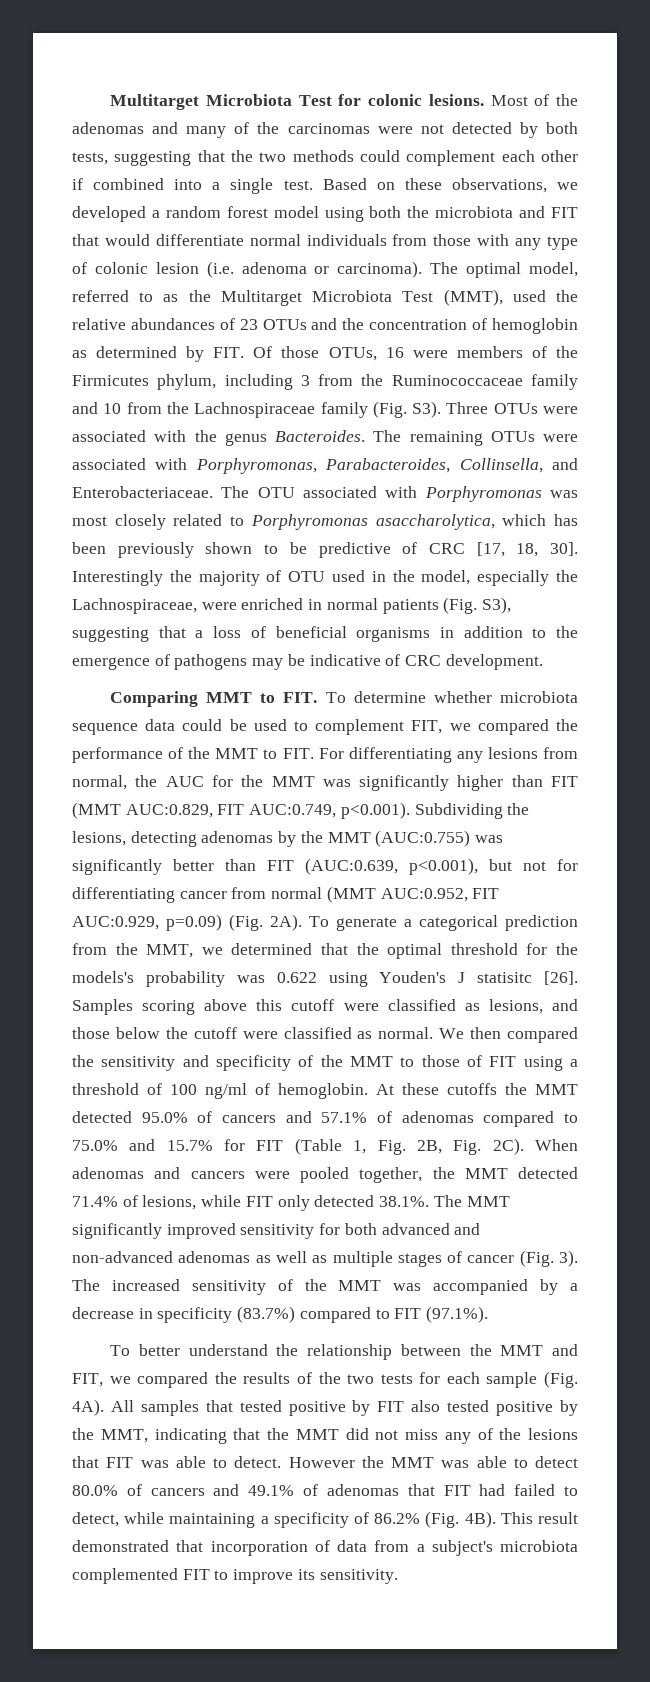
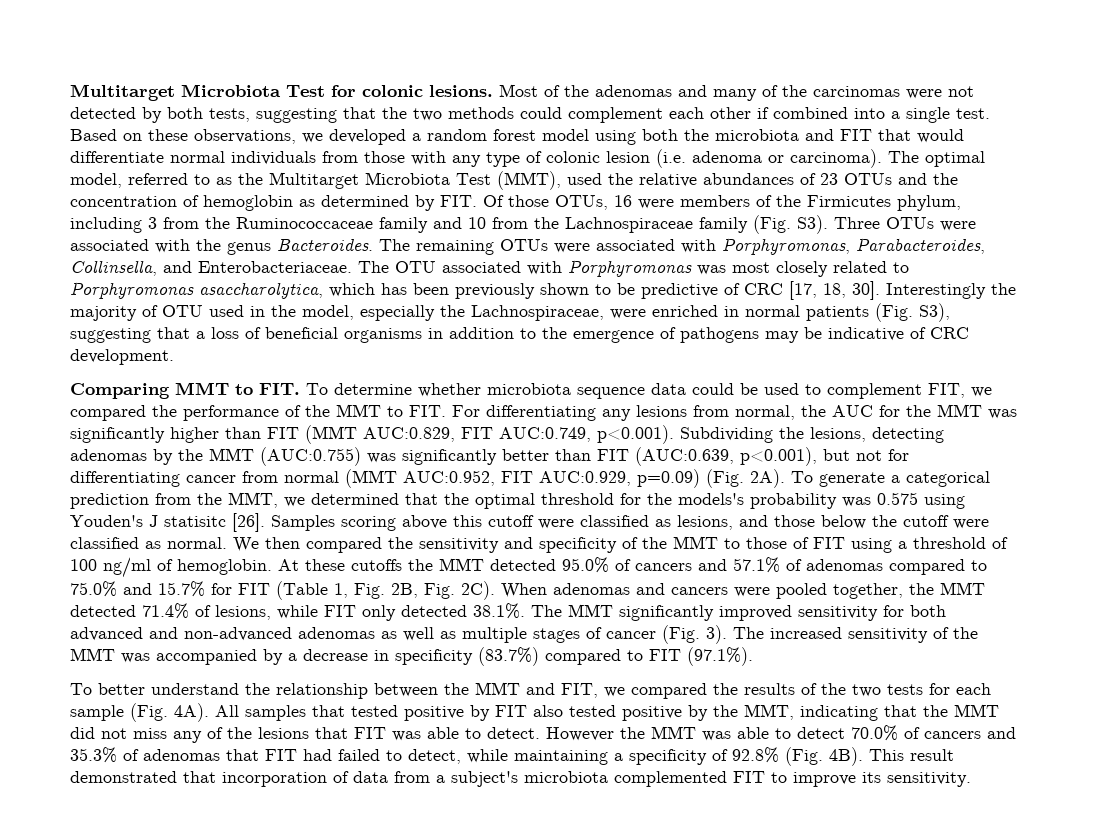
- To generate a categorical prediction from the MMT, we determined that the optimal threshold for the models's probability was 0.622 using Youden's J statisitc [26].
+ To generate a categorical prediction from the MMT, we determined that the optimal threshold for the models's probability was 0.575 using Youden's J statisitc [26].
- However the MMT was able to detect 80.0% of cancers and 49.1% of adenomas that FIT had failed to detect, while maintaining a specificity of 86.2% (Fig. 4B).
+ However the MMT was able to detect 70.0% of cancers and 35.3% of adenomas that FIT had failed to detect, while maintaining a specificity of 92.8% (Fig. 4B).

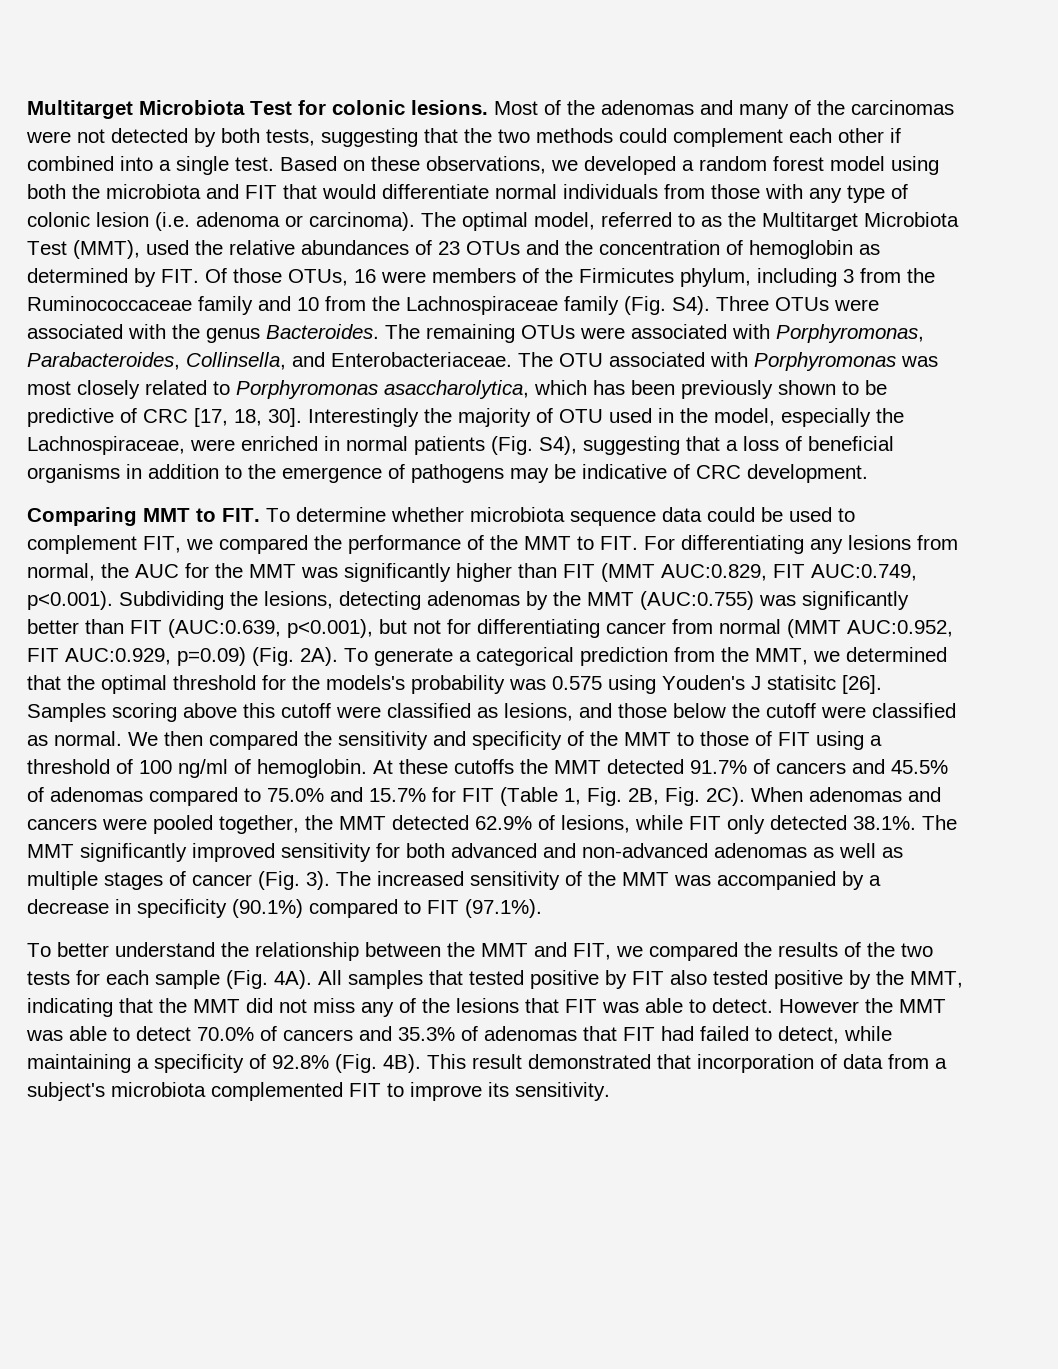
- The optimal model, referred to as the Multitarget Microbiota Test (MMT), used the relative abundances of 23 OTUs and the concentration of hemoglobin as determined by FIT. Of those OTUs, 16 were members of the Firmicutes phylum, including 3 from the Ruminococcaceae family and 10 from the Lachnospiraceae family (Fig. S3). Three OTUs were associated with the genus Bacteroides.
+ The optimal model, referred to as the Multitarget Microbiota Test (MMT), used the relative abundances of 23 OTUs and the concentration of hemoglobin as determined by FIT. Of those OTUs, 16 were members of the Firmicutes phylum, including 3 from the Ruminococcaceae family and 10 from the Lachnospiraceae family (Fig. S4). Three OTUs were associated with the genus Bacteroides.
- Interestingly the majority of OTU used in the model, especially the Lachnospiraceae, were enriched in normal patients (Fig. S3), suggesting that a loss of beneficial organisms in addition to the emergence of pathogens may be indicative of CRC development.
+ Interestingly the majority of OTU used in the model, especially the Lachnospiraceae, were enriched in normal patients (Fig. S4), suggesting that a loss of beneficial organisms in addition to the emergence of pathogens may be indicative of CRC development.
- At these cutoffs the MMT detected 95.0% of cancers and 57.1% of adenomas compared to 75.0% and 15.7% for FIT (Table 1, Fig. 2B, Fig. 2C).
+ At these cutoffs the MMT detected 91.7% of cancers and 45.5% of adenomas compared to 75.0% and 15.7% for FIT (Table 1, Fig. 2B, Fig. 2C).
- When adenomas and cancers were pooled together, the MMT detected 71.4% of lesions, while FIT only detected 38.1%. The MMT significantly improved sensitivity for both advanced and non-advanced adenomas as well as multiple stages of cancer (Fig. 3).
+ When adenomas and cancers were pooled together, the MMT detected 62.9% of lesions, while FIT only detected 38.1%. The MMT significantly improved sensitivity for both advanced and non-advanced adenomas as well as multiple stages of cancer (Fig. 3).
- The increased sensitivity of the MMT was accompanied by a decrease in specificity (83.7%) compared to FIT (97.1%).
+ The increased sensitivity of the MMT was accompanied by a decrease in specificity (90.1%) compared to FIT (97.1%).

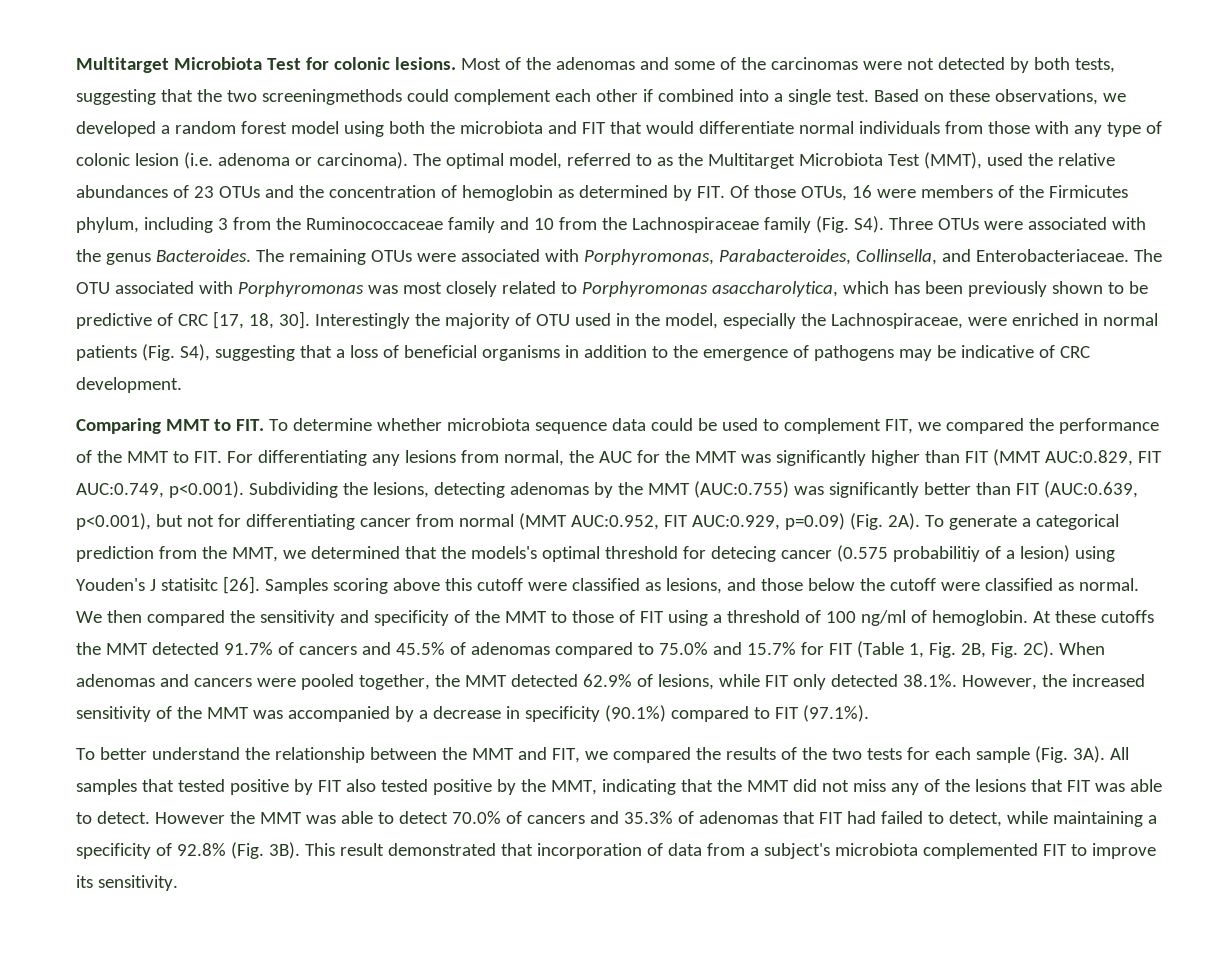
- Most of the adenomas and many of the carcinomas were not detected by both tests, suggesting that the two methods could complement each other if combined into a single test.
+ Most of the adenomas and some of the carcinomas were not detected by both tests, suggesting that the two screeningmethods could complement each other if combined into a single test.
- To generate a categorical prediction from the MMT, we determined that the optimal threshold for the models's probability was 0.575 using Youden's J statisitc [26].
+ To generate a categorical prediction from the MMT, we determined that the models's optimal threshold for detecing cancer (0.575 probabilitiy of a lesion) using Youden's J statisitc [26].
- When adenomas and cancers were pooled together, the MMT detected 62.9% of lesions, while FIT only detected 38.1%. The MMT significantly improved sensitivity for both advanced and non-advanced adenomas as well as multiple stages of cancer (Fig. 3). The increased sensitivity of the MMT was accompanied by a decrease in specificity (90.1%) compared to FIT (97.1%).
+ When adenomas and cancers were pooled together, the MMT detected 62.9% of lesions, while FIT only detected 38.1%. However, the increased sensitivity of the MMT was accompanied by a decrease in specificity (90.1%) compared to FIT (97.1%).
- To better understand the relationship between the MMT and FIT, we compared the results of the two tests for each sample (Fig. 4A).
+ To better understand the relationship between the MMT and FIT, we compared the results of the two tests for each sample (Fig. 3A).
- However the MMT was able to detect 70.0% of cancers and 35.3% of adenomas that FIT had failed to detect, while maintaining a specificity of 92.8% (Fig. 4B).
+ However the MMT was able to detect 70.0% of cancers and 35.3% of adenomas that FIT had failed to detect, while maintaining a specificity of 92.8% (Fig. 3B).

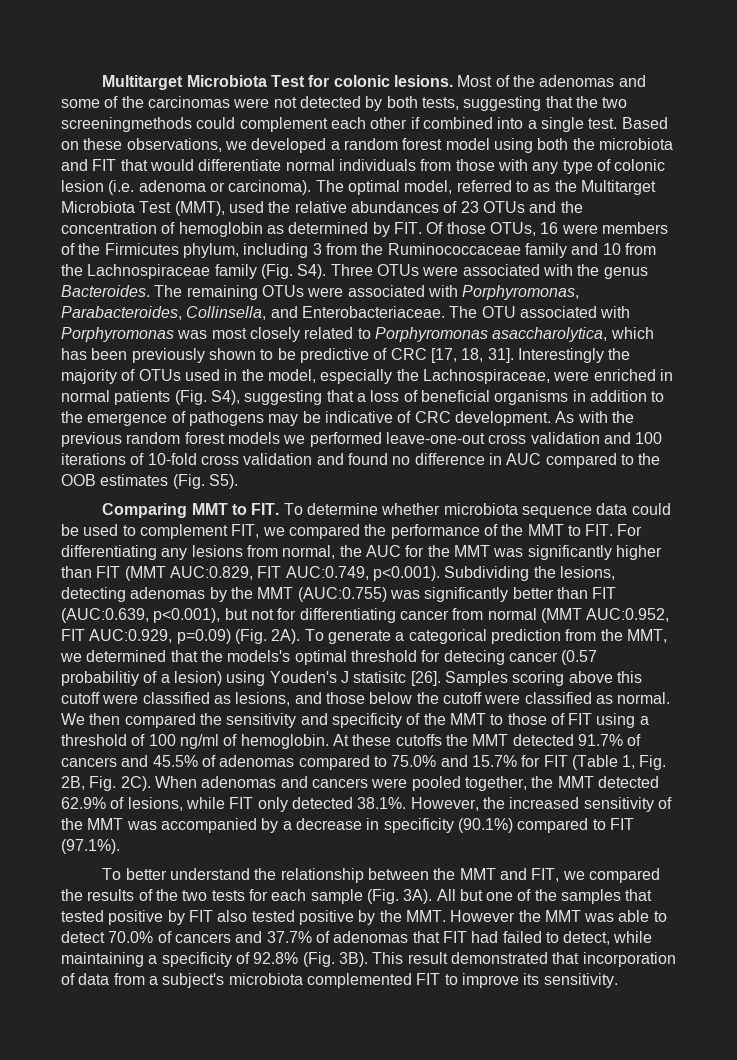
- The OTU associated with Porphyromonas was most closely related to Porphyromonas asaccharolytica, which has been previously shown to be predictive of CRC [17, 18, 30].
+ The OTU associated with Porphyromonas was most closely related to Porphyromonas asaccharolytica, which has been previously shown to be predictive of CRC [17, 18, 31].
- Interestingly the majority of OTU used in the model, especially the Lachnospiraceae, were enriched in normal patients (Fig. S4), suggesting that a loss of beneficial organisms in addition to the emergence of pathogens may be indicative of CRC development.
+ Interestingly the majority of OTUs used in the model, especially the Lachnospiraceae, were enriched in normal patients (Fig. S4), suggesting that a loss of beneficial organisms in addition to the emergence of pathogens may be indicative of CRC development. As with the previous random forest models we performed leave-one-out cross validation and 100 iterations of 10-fold cross validation and found no difference in AUC compared to the OOB estimates (Fig. S5).
- To generate a categorical prediction from the MMT, we determined that the models's optimal threshold for detecing cancer (0.575 probabilitiy of a lesion) using Youden's J statisitc [26].
+ To generate a categorical prediction from the MMT, we determined that the models's optimal threshold for detecing cancer (0.57 probabilitiy of a lesion) using Youden's J statisitc [26].
- All samples that tested positive by FIT also tested positive by the MMT, indicating that the MMT did not miss any of the lesions that FIT was able to detect. However the MMT was able to detect 70.0% of cancers and 35.3% of adenomas that FIT had failed to detect, while maintaining a specificity of 92.8% (Fig. 3B).
+ All but one of the samples that tested positive by FIT also tested positive by the MMT. However the MMT was able to detect 70.0% of cancers and 37.7% of adenomas that FIT had failed to detect, while maintaining a specificity of 92.8% (Fig. 3B).

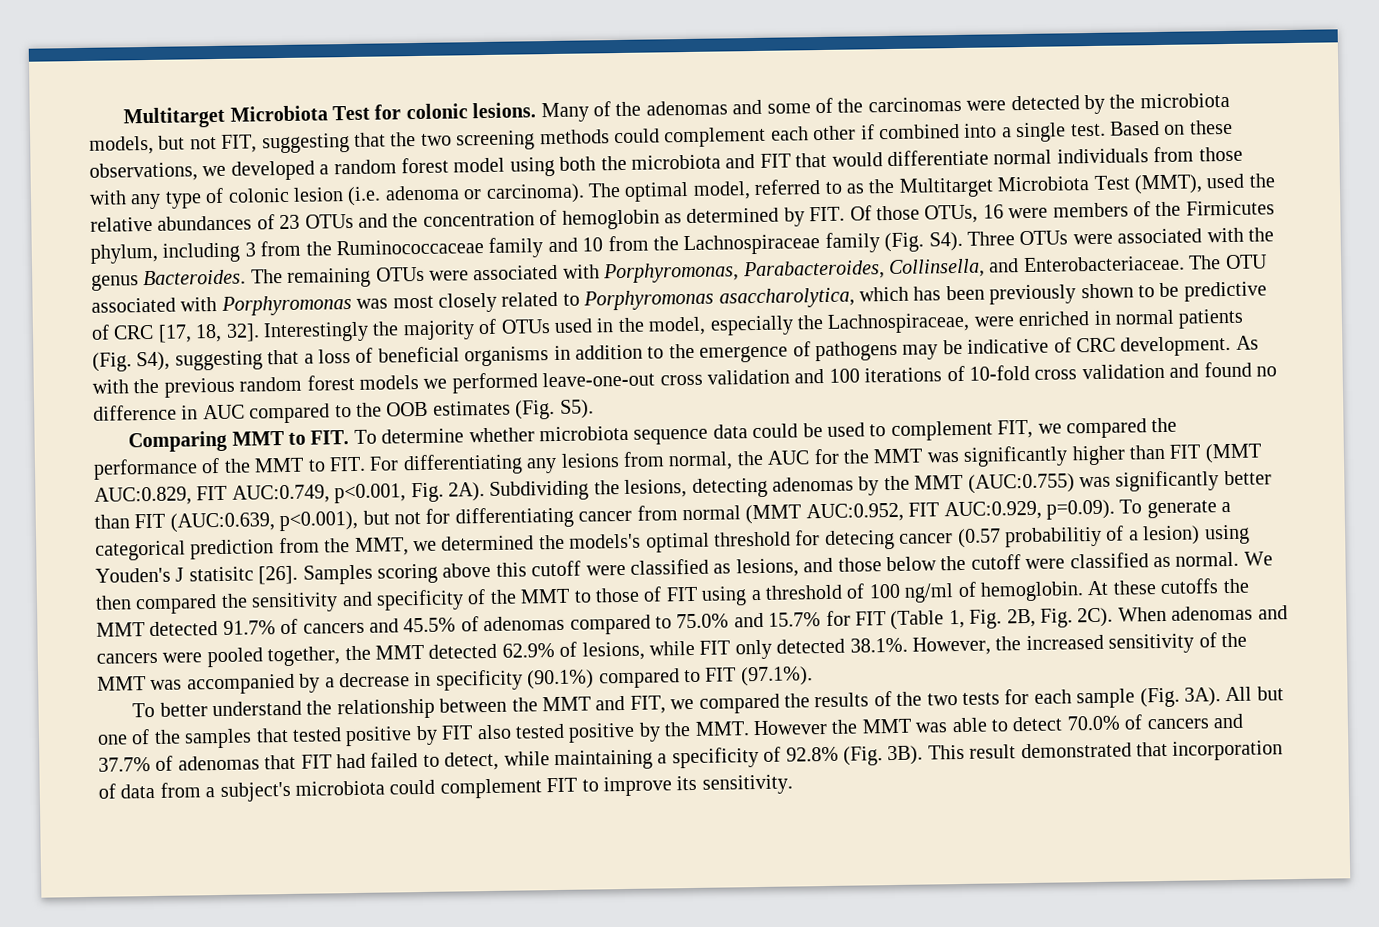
- Most of the adenomas and some of the carcinomas were not detected by both tests, suggesting that the two screeningmethods could complement each other if combined into a single test.
+ Many of the adenomas and some of the carcinomas were detected by the microbiota models, but not FIT, suggesting that the two screening methods could complement each other if combined into a single test.
- The OTU associated with Porphyromonas was most closely related to Porphyromonas asaccharolytica, which has been previously shown to be predictive of CRC [17, 18, 31].
+ The OTU associated with Porphyromonas was most closely related to Porphyromonas asaccharolytica, which has been previously shown to be predictive of CRC [17, 18, 32].
- Comparing MMT to FIT. To determine whether microbiota sequence data could be used to complement FIT, we compared the performance of the MMT to FIT. For differentiating any lesions from normal, the AUC for the MMT was significantly higher than FIT (MMT AUC:0.829, FIT AUC:0.749, p<0.001). Subdividing the lesions, detecting adenomas by the MMT (AUC:0.755) was significantly better than FIT (AUC:0.639, p<0.001), but not for differentiating cancer from normal (MMT AUC:0.952, FIT AUC:0.929, p=0.09) (Fig. 2A). To generate a categorical prediction from the MMT, we determined that the models's optimal threshold for detecing cancer (0.57 probabilitiy of a lesion) using Youden's J statisitc [26].
+ Comparing MMT to FIT. To determine whether microbiota sequence data could be used to complement FIT, we compared the performance of the MMT to FIT. For differentiating any lesions from normal, the AUC for the MMT was significantly higher than FIT (MMT AUC:0.829, FIT AUC:0.749, p<0.001, Fig. 2A). Subdividing the lesions, detecting adenomas by the MMT (AUC:0.755) was significantly better than FIT (AUC:0.639, p<0.001), but not for differentiating cancer from normal (MMT AUC:0.952, FIT AUC:0.929, p=0.09). To generate a categorical prediction from the MMT, we determined the models's optimal threshold for detecing cancer (0.57 probabilitiy of a lesion) using Youden's J statisitc [26].
- This result demonstrated that incorporation of data from a subject's microbiota complemented FIT to improve its sensitivity.
+ This result demonstrated that incorporation of data from a subject's microbiota could complement FIT to improve its sensitivity.

